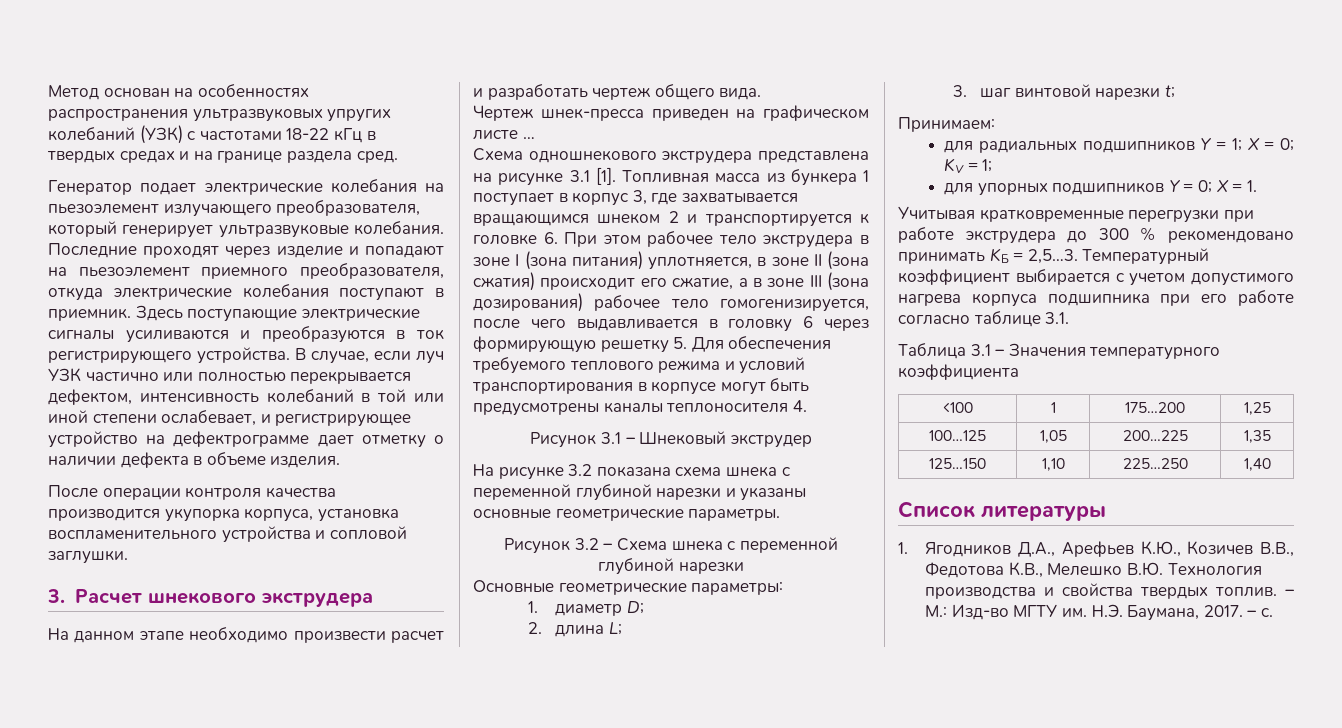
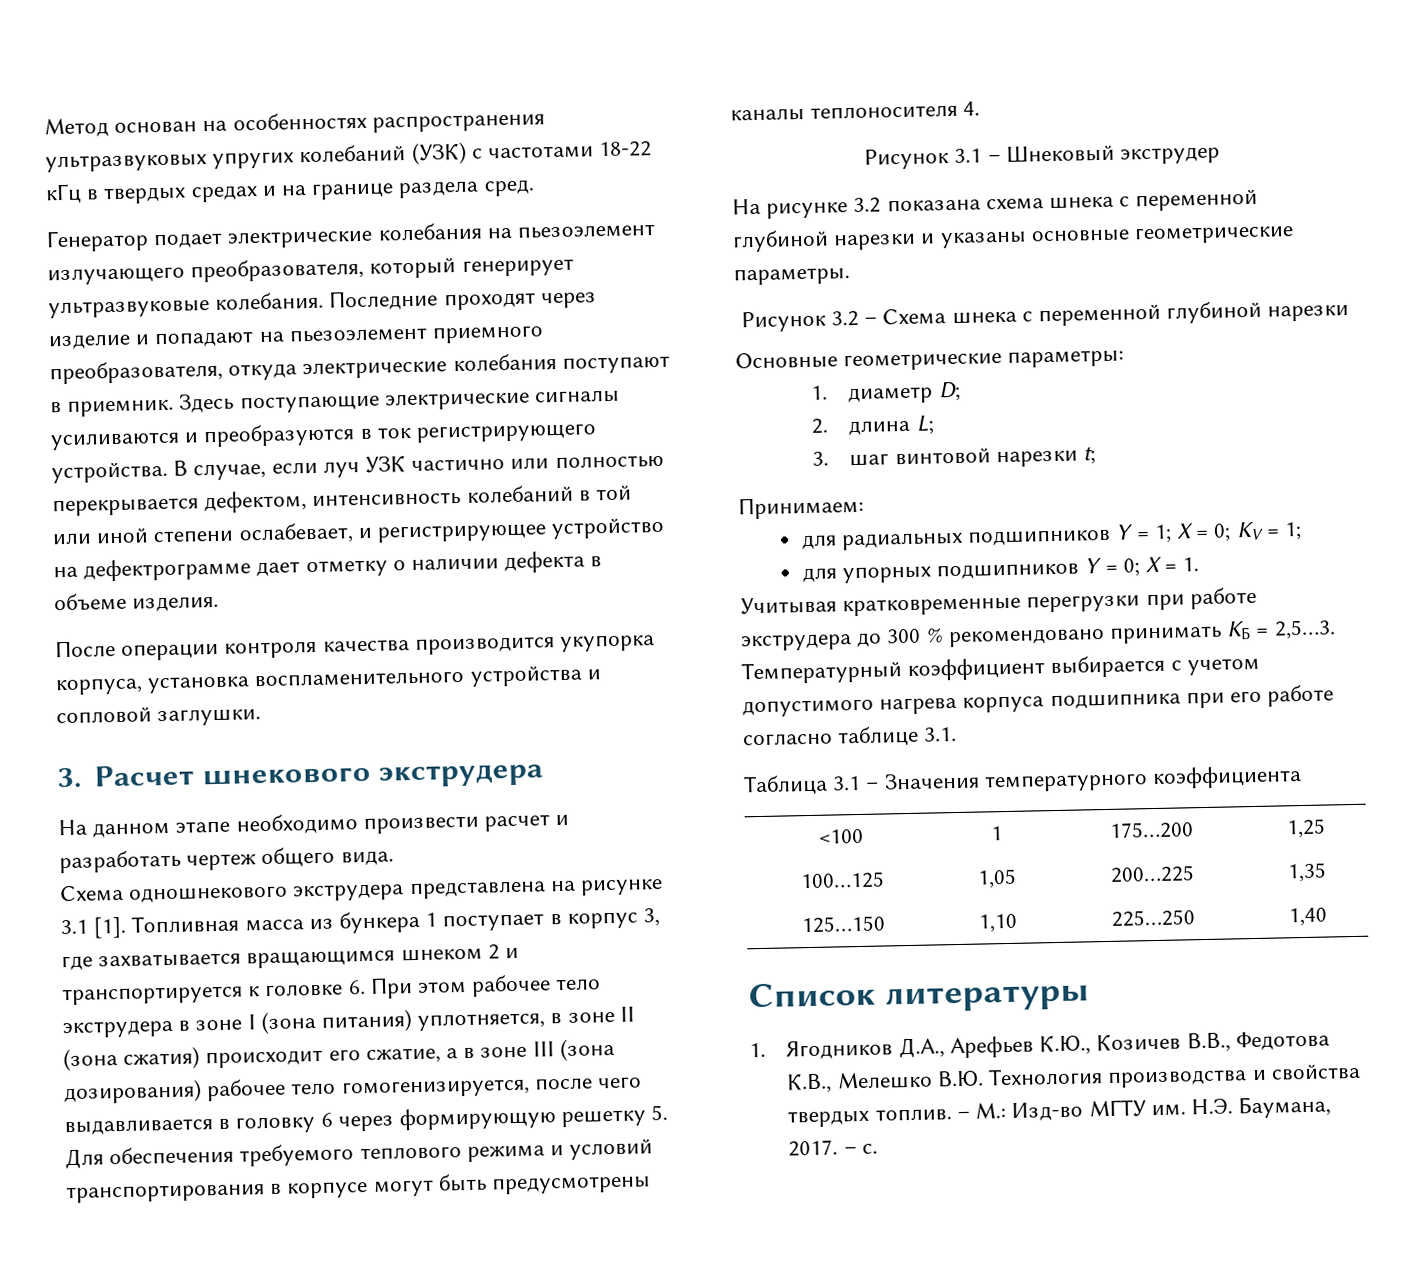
- Чертеж шнек-пресса приведен на графическом листе …

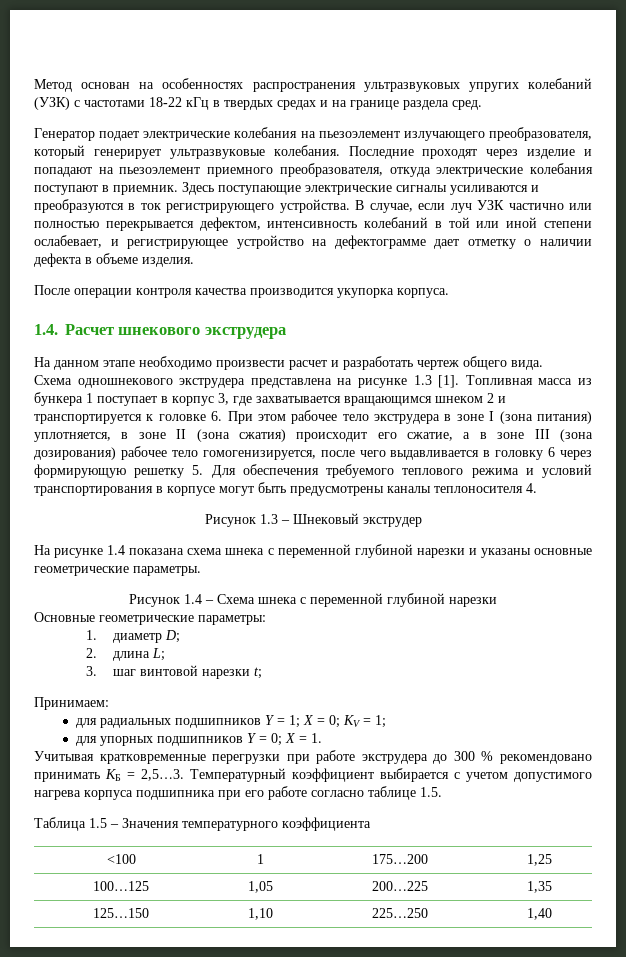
- В случае, если луч УЗК частично или полностью перекрывается дефектом, интенсивность колебаний в той или иной степени ослабевает, и регистрирующее устройство на дефектрограмме дает отметку о наличии дефекта в объеме изделия.
+ В случае, если луч УЗК частично или полностью перекрывается дефектом, интенсивность колебаний в той или иной степени ослабевает, и регистрирующее устройство на дефектограмме дает отметку о наличии дефекта в объеме изделия.
- После операции контроля качества производится укупорка корпуса, установка воспламенительного устройства и сопловой заглушки.
- 3. Расчет шнекового экструдера
+ После операции контроля качества производится укупорка корпуса.
+ 1.4. Расчет шнекового экструдера
- Схема одношнекового экструдера представлена на рисунке 3.1 [1].
+ Схема одношнекового экструдера представлена на рисунке 1.3 [1].
- Рисунок 3.1 – Шнековый экструдер
+ Рисунок 1.3 – Шнековый экструдер
- На рисунке 3.2 показана схема шнека с переменной глубиной нарезки и указаны основные геометрические параметры.
+ На рисунке 1.4 показана схема шнека с переменной глубиной нарезки и указаны основные геометрические параметры.
- Рисунок 3.2 – Схема шнека с переменной глубиной нарезки
+ Рисунок 1.4 – Схема шнека с переменной глубиной нарезки
- Температурный коэффициент выбирается с учетом допустимого нагрева корпуса подшипника при его работе согласно таблице 3.1.
+ Температурный коэффициент выбирается с учетом допустимого нагрева корпуса подшипника при его работе согласно таблице 1.5.
- Таблица 3.1 – Значения температурного коэффициента
+ Таблица 1.5 – Значения температурного коэффициента
- Список литературы
- 1. Ягодников Д.А., Арефьев К.Ю., Козичев В.В., Федотова К.В., Мелешко В.Ю. Технология производства и свойства твердых топлив. – М.: Изд-во МГТУ им. Н.Э. Баумана, 2017. – с.

